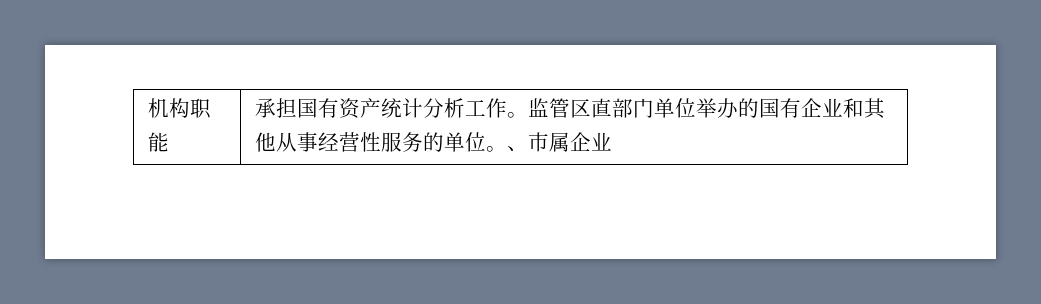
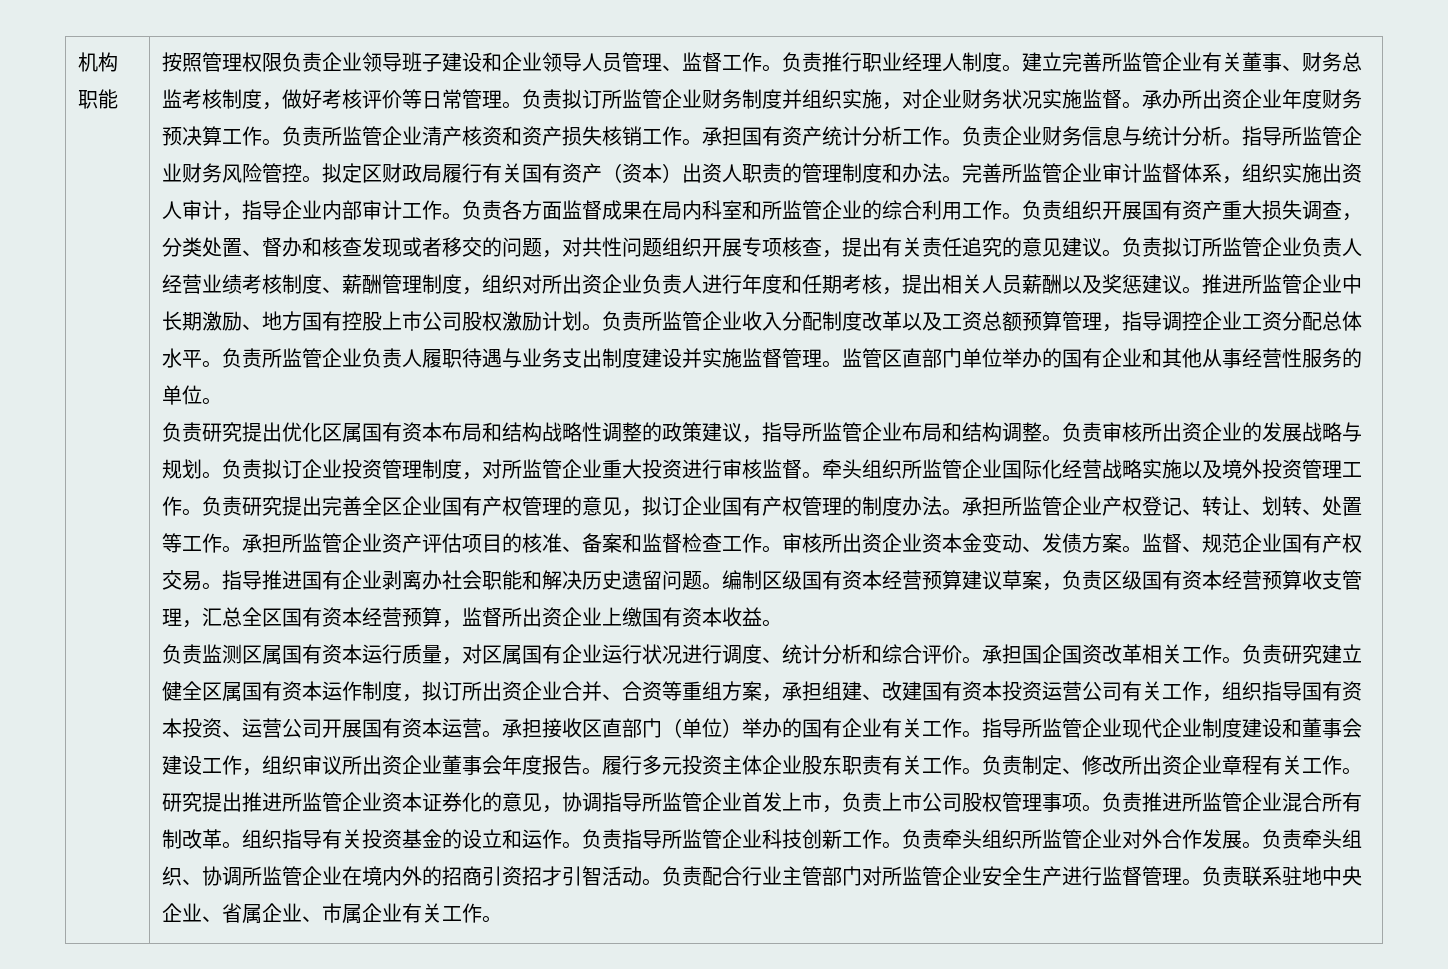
+ 按照管理权限负责企业领导班子建设和企业领导人员管理、监督工作。负责推行职业经理人制度。建立完善所监管企业有关董事、财务总监考核制度，做好考核评价等日常管理。负责拟订所监管企业财务制度并组织实施，对企业财务状况实施监督。承办所出资企业年度财务预决算工作。负责所监管企业清产核资和资产损失核销工作。
+ 负责企业财务信息与统计分析。指导所监管企业财务风险管控。拟定区财政局履行有关国有资产（资本）出资人职责的管理制度和办法。完善所监管企业审计监督体系，组织实施出资人审计，指导企业内部审计工作。负责各方面监督成果在局内科室和所监管企业的综合利用工作。负责组织开展国有资产重大损失调查，分类处置、督办和核查发现或者移交的问题，对共性问题组织开展专项核查，提出有关责任追究的意见建议。负责拟订所监管企业负责人经营业绩考核制度、薪酬管理制度，组织对所出资企业负责人进行年度和任期考核，提出相关人员薪酬以及奖惩建议。推进所监管企业中长期激励、地方国有控股上市公司股权激励计划。负责所监管企业收入分配制度改革以及工资总额预算管理，指导调控企业工资分配总体水平。负责所监管企业负责人履职待遇与业务支出制度建设并实施监督管理。
- 监管区直部门单位举办的国有企业和其他从事经营性服务的单位。、市属企业
+ 监管区直部门单位举办的国有企业和其他从事经营性服务的单位。
+ 负责研究提出优化区属国有资本布局和结构战略性调整的政策建议，指导所监管企业布局和结构调整。负责审核所出资企业的发展战略与规划。负责拟订企业投资管理制度，对所监管企业重大投资进行审核监督。牵头组织所监管企业国际化经营战略实施以及境外投资管理工作。负责研究提出完善全区企业国有产权管理的意见，拟订企业国有产权管理的制度办法。承担所监管企业产权登记、转让、划转、处置等工作。承担所监管企业资产评估项目的核准、备案和监督检查工作。审核所出资企业资本金变动、发债方案。监督、规范企业国有产权交易。指导推进国有企业剥离办社会职能和解决历史遗留问题。编制区级国有资本经营预算建议草案，负责区级国有资本经营预算收支管理，汇总全区国有资本经营预算，监督所出资企业上缴国有资本收益。
+ 负责监测区属国有资本运行质量，对区属国有企业运行状况进行调度、统计分析和综合评价。承担国企国资改革相关工作。负责研究建立健全区属国有资本运作制度，拟订所出资企业合并、合资等重组方案，承担组建、改建国有资本投资运营公司有关工作，组织指导国有资本投资、运营公司开展国有资本运营。承担接收区直部门（单位）举办的国有企业有关工作。指导所监管企业现代企业制度建设和董事会建设工作，组织审议所出资企业董事会年度报告。履行多元投资主体企业股东职责有关工作。负责制定、修改所出资企业章程有关工作。研究提出推进所监管企业资本证券化的意见，协调指导所监管企业首发上市，负责上市公司股权管理事项。负责推进所监管企业混合所有制改革。组织指导有关投资基金的设立和运作。负责指导所监管企业科技创新工作。负责牵头组织所监管企业对外合作发展。负责牵头组织、协调所监管企业在境内外的招商引资招才引智活动。负责配合行业主管部门对所监管企业安全生产进行监督管理。负责联系驻地中央企业、省属企业、市属企业有关工作。

